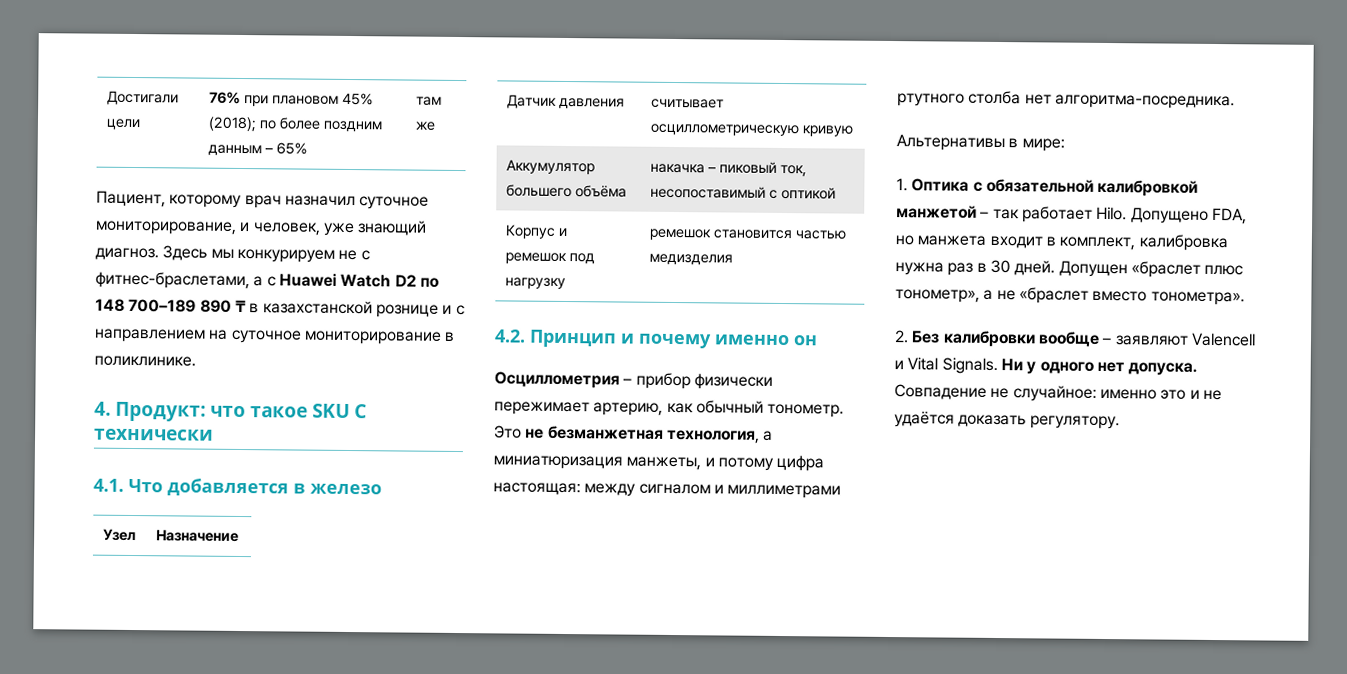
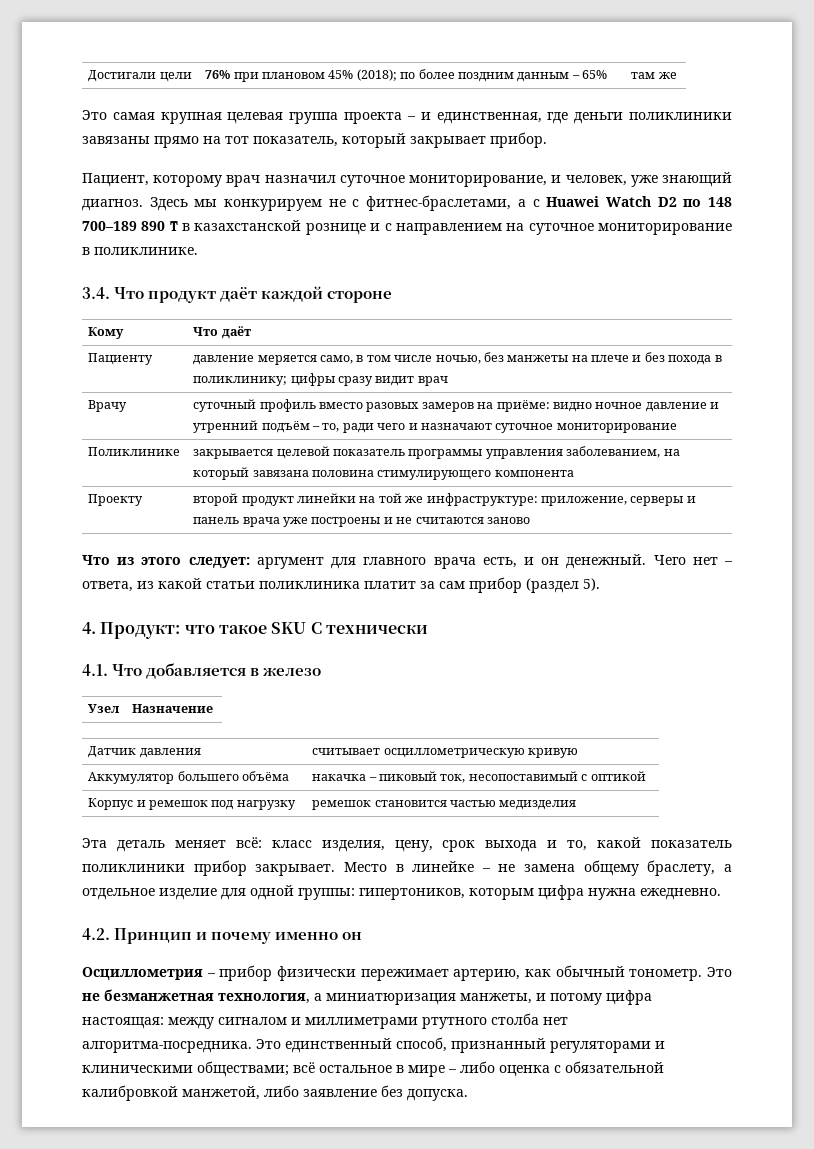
+ Это самая крупная целевая группа проекта – и единственная, где деньги поликлиники завязаны прямо на тот показатель, который закрывает прибор.
+ 3.4. Что продукт даёт каждой стороне
+ Кому | Что даёт
+ Пациенту | давление меряется само, в том числе ночью, без манжеты на плече и без похода в поликлинику; цифры сразу видит врач
+ Врачу | суточный профиль вместо разовых замеров на приёме: видно ночное давление и утренний подъём – то, ради чего и назначают суточное мониторирование
+ Поликлинике | закрывается целевой показатель программы управления заболеванием, на который завязана половина стимулирующего компонента
+ Проекту | второй продукт линейки на той же инфраструктуре: приложение, серверы и панель врача уже построены и не считаются заново
+ Что из этого следует: аргумент для главного врача есть, и он денежный. Чего нет – ответа, из какой статьи поликлиника платит за сам прибор (раздел 5).
+ Эта деталь меняет всё: класс изделия, цену, срок выхода и то, какой показатель поликлиники прибор закрывает. Место в линейке – не замена общему браслету, а отдельное изделие для одной группы: гипертоников, которым цифра нужна ежедневно.
- Это не безманжетная технология, а миниатюризация манжеты, и потому цифра настоящая: между сигналом и миллиметрами ртутного столба нет алгоритма-посредника.
- Альтернативы в мире:
- 1. Оптика с обязательной калибровкой манжетой – так работает Hilo. Допущено FDA, но манжета входит в комплект, калибровка нужна раз в 30 дней. Допущен «браслет плюс тонометр», а не «браслет вместо тонометра».
- 2. Без калибровки вообще – заявляют Valencell и Vital Signals. Ни у одного нет допуска. Совпадение не случайное: именно это и не удаётся доказать регулятору.
+ Это не безманжетная технология, а миниатюризация манжеты, и потому цифра настоящая: между сигналом и миллиметрами ртутного столба нет алгоритма-посредника. Это единственный способ, признанный регуляторами и клиническими обществами; всё остальное в мире – либо оценка с обязательной калибровкой манжетой, либо заявление без допуска.

